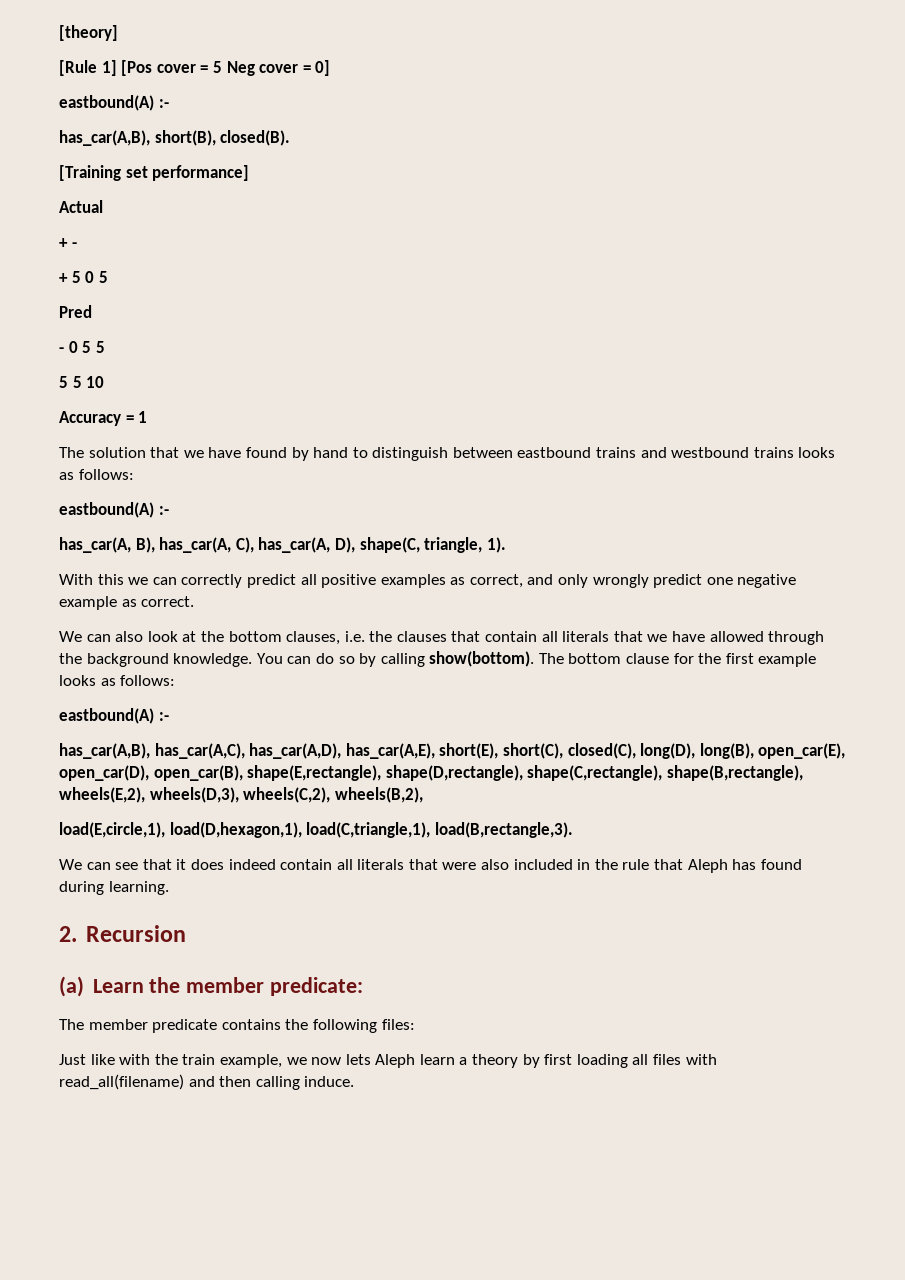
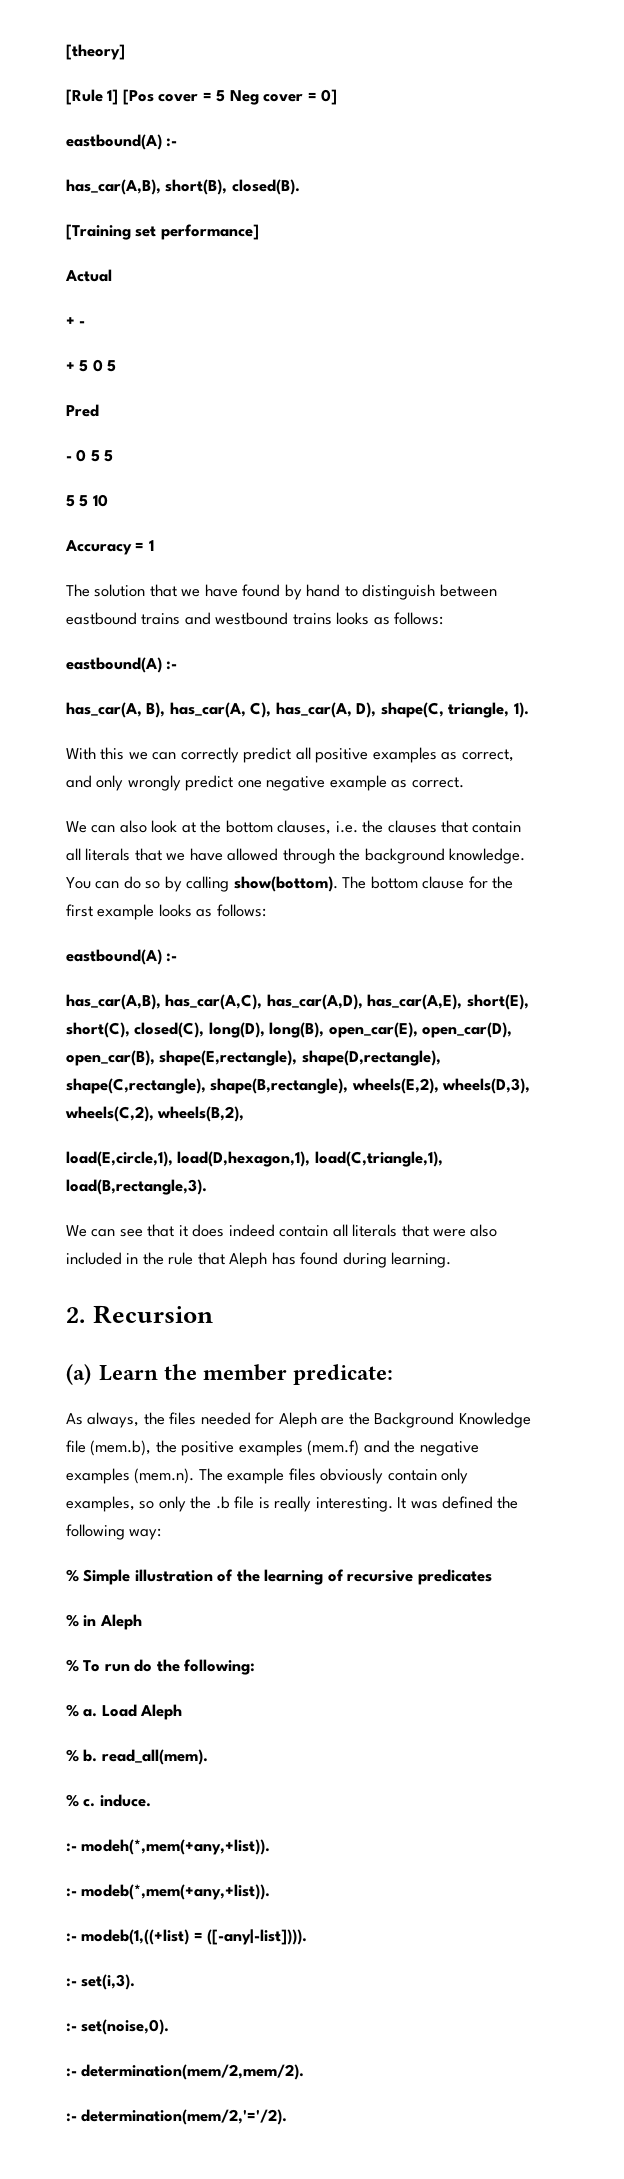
- The member predicate contains the following files:
- Just like with the train example, we now lets Aleph learn a theory by first loading all files with read_all(filename) and then calling induce.
+ As always, the files needed for Aleph are the Background Knowledge file (mem.b), the positive examples (mem.f) and the negative examples (mem.n). The example files obviously contain only examples, so only the .b file is really interesting. It was defined the following way:
+ % Simple illustration of the learning of recursive predicates
+ % in Aleph
+ % To run do the following:
+ % a. Load Aleph
+ % b. read_all(mem).
+ % c. induce.
+ :- modeh(*,mem(+any,+list)).
+ :- modeb(*,mem(+any,+list)).
+ :- modeb(1,((+list) = ([-any|-list]))).
+ :- set(i,3).
+ :- set(noise,0).
+ :- determination(mem/2,mem/2).
+ :- determination(mem/2,'='/2).

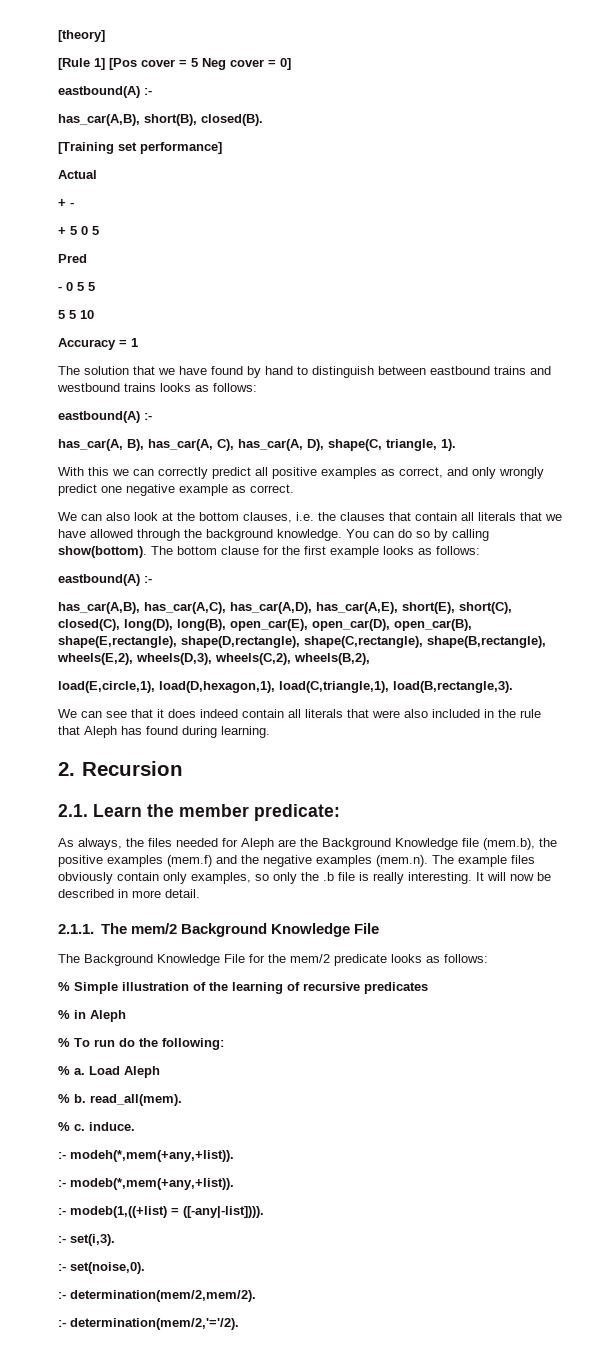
- (a) Learn the member predicate:
+ 2.1. Learn the member predicate:
- It was defined the following way:
+ It will now be described in more detail.
+ 2.1.1. The mem/2 Background Knowledge File
+ The Background Knowledge File for the mem/2 predicate looks as follows:

